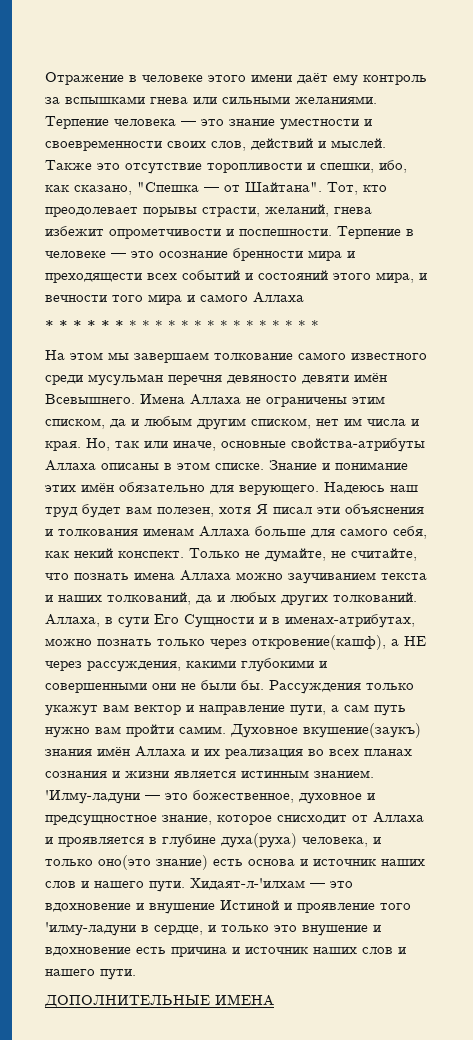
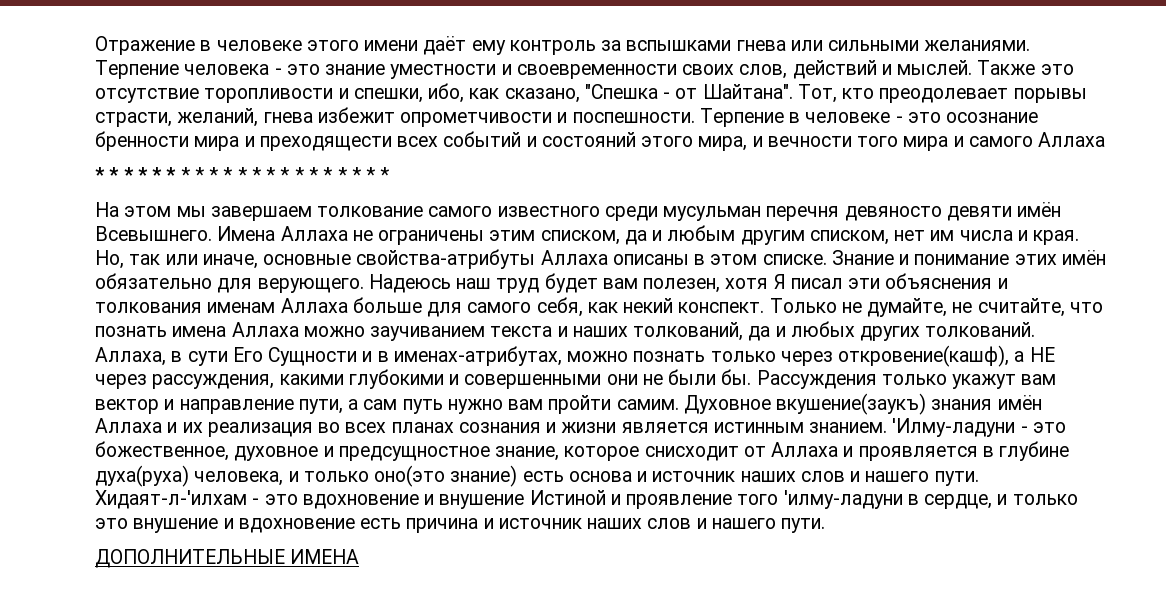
- Терпение человека — это знание уместности и своевременности своих слов, действий и мыслей.
+ Терпение человека - это знание уместности и своевременности своих слов, действий и мыслей.
- Также это отсутствие торопливости и спешки, ибо, как сказано, "Спешка — от Шайтана".
+ Также это отсутствие торопливости и спешки, ибо, как сказано, "Спешка - от Шайтана".
- Терпение в человеке — это осознание бренности мира и преходящести всех событий и состояний этого мира, и вечности того мира и самого Аллаха
+ Терпение в человеке - это осознание бренности мира и преходящести всех событий и состояний этого мира, и вечности того мира и самого Аллаха
- 'Илму-ладуни — это божественное, духовное и предсущностное знание, которое снисходит от Аллаха и проявляется в глубине духа(руха) человека, и только оно(это знание) есть основа и источник наших слов и нашего пути.
+ 'Илму-ладуни - это божественное, духовное и предсущностное знание, которое снисходит от Аллаха и проявляется в глубине духа(руха) человека, и только оно(это знание) есть основа и источник наших слов и нашего пути.
- Хидаят-л-'илхам — это вдохновение и внушение Истиной и проявление того 'илму-ладуни в сердце, и только это внушение и вдохновение есть причина и источник наших слов и нашего пути.
+ Хидаят-л-'илхам - это вдохновение и внушение Истиной и проявление того 'илму-ладуни в сердце, и только это внушение и вдохновение есть причина и источник наших слов и нашего пути.

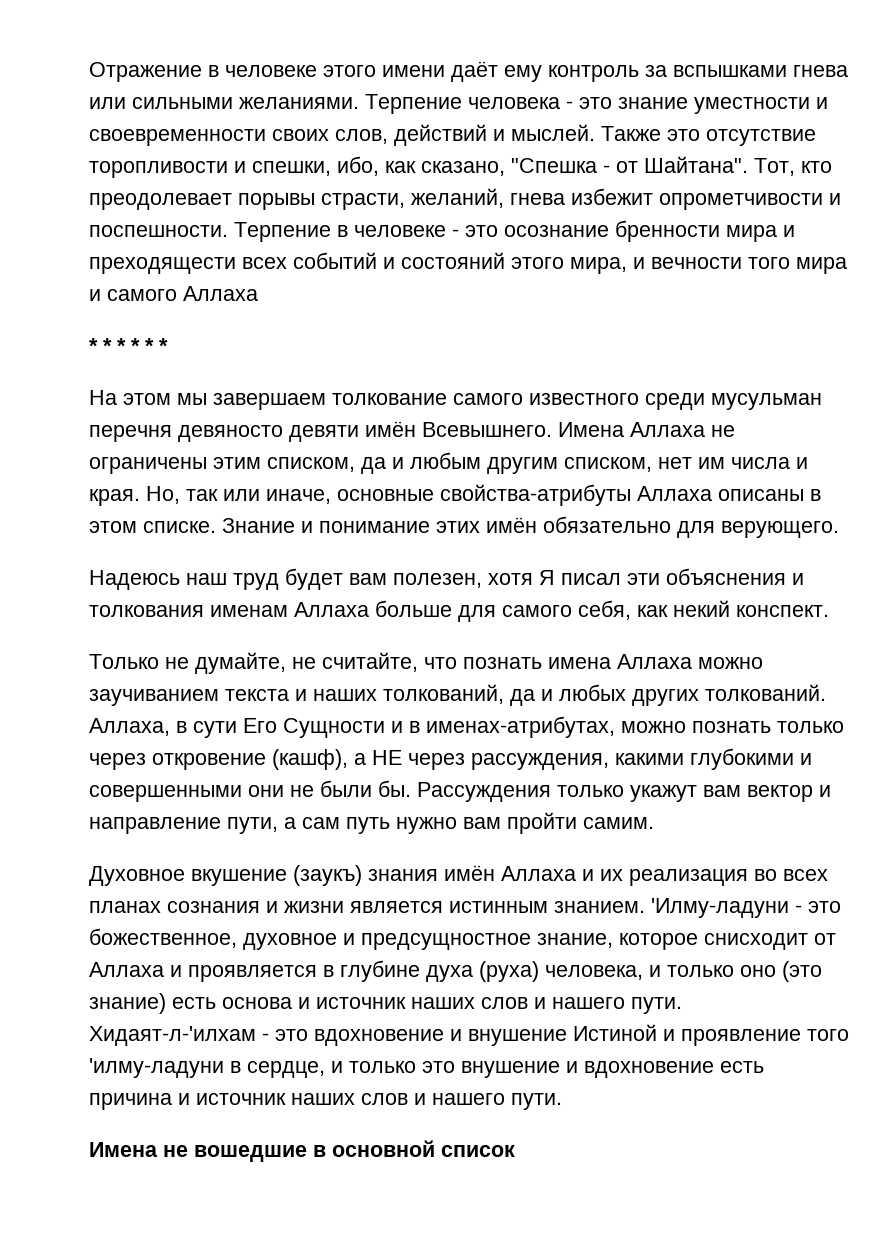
- * * * * * * * * * * * * * * * * * * * * *
+ * * * * * *
- Знание и понимание этих имён обязательно для верующего. Надеюсь наш труд будет вам полезен, хотя Я писал эти объяснения и толкования именам Аллаха больше для самого себя, как некий конспект. Только не думайте, не считайте, что познать имена Аллаха можно заучиванием текста и наших толкований, да и любых других толкований.
+ Знание и понимание этих имён обязательно для верующего.
+ Надеюсь наш труд будет вам полезен, хотя Я писал эти объяснения и толкования именам Аллаха больше для самого себя, как некий конспект.
+ Только не думайте, не считайте, что познать имена Аллаха можно заучиванием текста и наших толкований, да и любых других толкований.
- Аллаха, в сути Его Сущности и в именах-атрибутах, можно познать только через откровение(кашф), а НЕ через рассуждения, какими глубокими и совершенными они не были бы.
+ Аллаха, в сути Его Сущности и в именах-атрибутах, можно познать только через откровение (кашф), а НЕ через рассуждения, какими глубокими и совершенными они не были бы.
- Рассуждения только укажут вам вектор и направление пути, а сам путь нужно вам пройти самим. Духовное вкушение(заукъ) знания имён Аллаха и их реализация во всех планах сознания и жизни является истинным знанием.
+ Рассуждения только укажут вам вектор и направление пути, а сам путь нужно вам пройти самим.
+ Духовное вкушение (заукъ) знания имён Аллаха и их реализация во всех планах сознания и жизни является истинным знанием.
- 'Илму-ладуни - это божественное, духовное и предсущностное знание, которое снисходит от Аллаха и проявляется в глубине духа(руха) человека, и только оно(это знание) есть основа и источник наших слов и нашего пути.
+ 'Илму-ладуни - это божественное, духовное и предсущностное знание, которое снисходит от Аллаха и проявляется в глубине духа (руха) человека, и только оно (это знание) есть основа и источник наших слов и нашего пути.
- ДОПОЛНИТЕЛЬНЫЕ ИМЕНА
+ Имена не вошедшие в основной список

